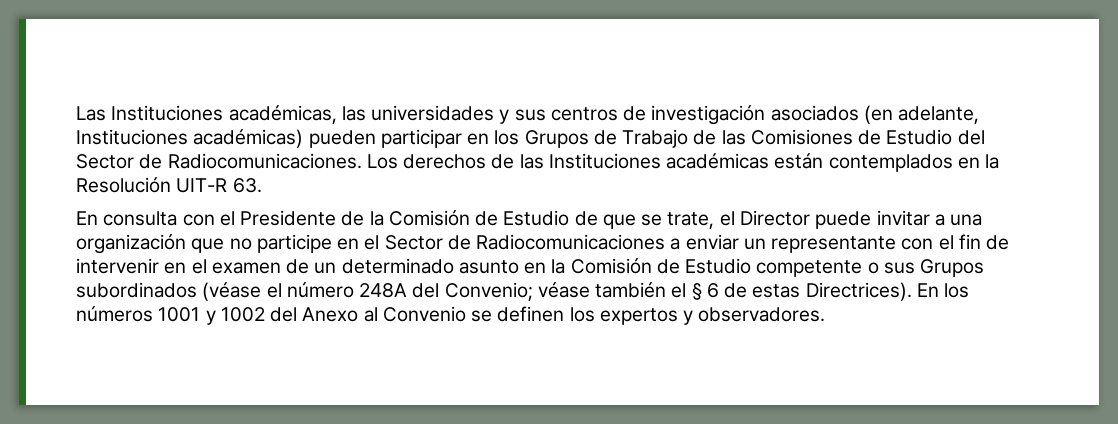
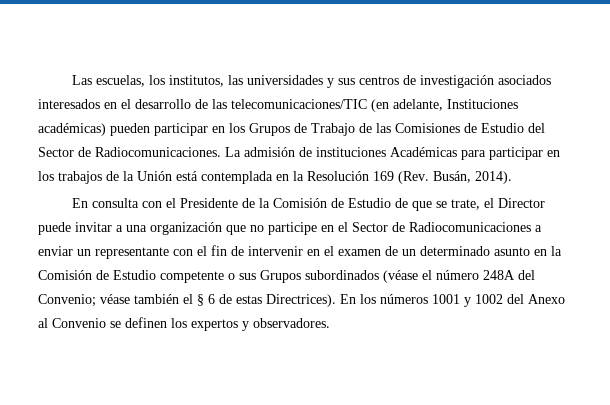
- Las Instituciones académicas, las universidades y sus centros de investigación asociados (en adelante, Instituciones académicas) pueden participar en los Grupos de Trabajo de las Comisiones de Estudio del Sector de Radiocomunicaciones.
+ Las escuelas, los institutos, las universidades y sus centros de investigación asociados interesados en el desarrollo de las telecomunicaciones/TIC (en adelante, Instituciones académicas) pueden participar en los Grupos de Trabajo de las Comisiones de Estudio del Sector de Radiocomunicaciones.
- Los derechos de las Instituciones académicas están contemplados en la Resolución UIT-R 63.
+ La admisión de instituciones Académicas para participar en los trabajos de la Unión está contemplada en la Resolución 169 (Rev. Busán, 2014).

